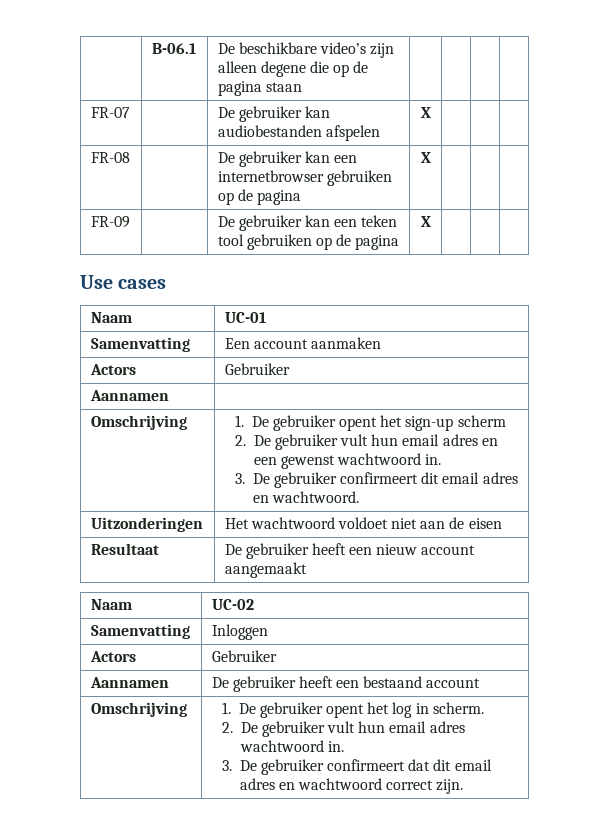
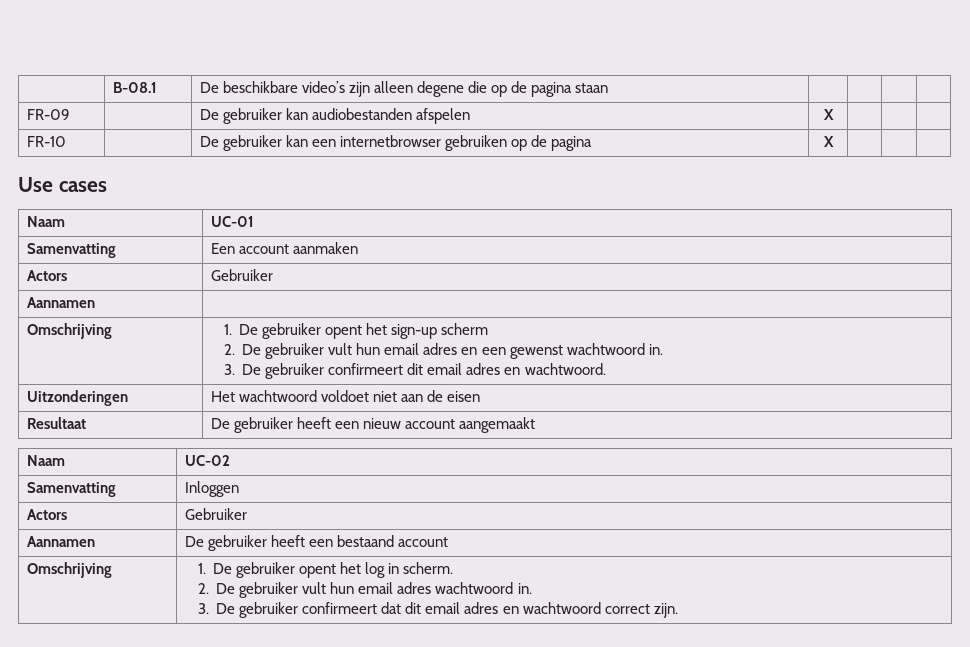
- | B-06.1 | De beschikbare video’s zijn alleen degene die op de pagina staan | | | |
+ | B-08.1 | De beschikbare video’s zijn alleen degene die op de pagina staan | | | |
- FR-07 | | De gebruiker kan audiobestanden afspelen | X | | |
+ FR-09 | | De gebruiker kan audiobestanden afspelen | X | | |
- FR-08 | | De gebruiker kan een internetbrowser gebruiken op de pagina | X | | |
+ FR-10 | | De gebruiker kan een internetbrowser gebruiken op de pagina | X | | |
- FR-09 | | De gebruiker kan een teken tool gebruiken op de pagina | X | | |

